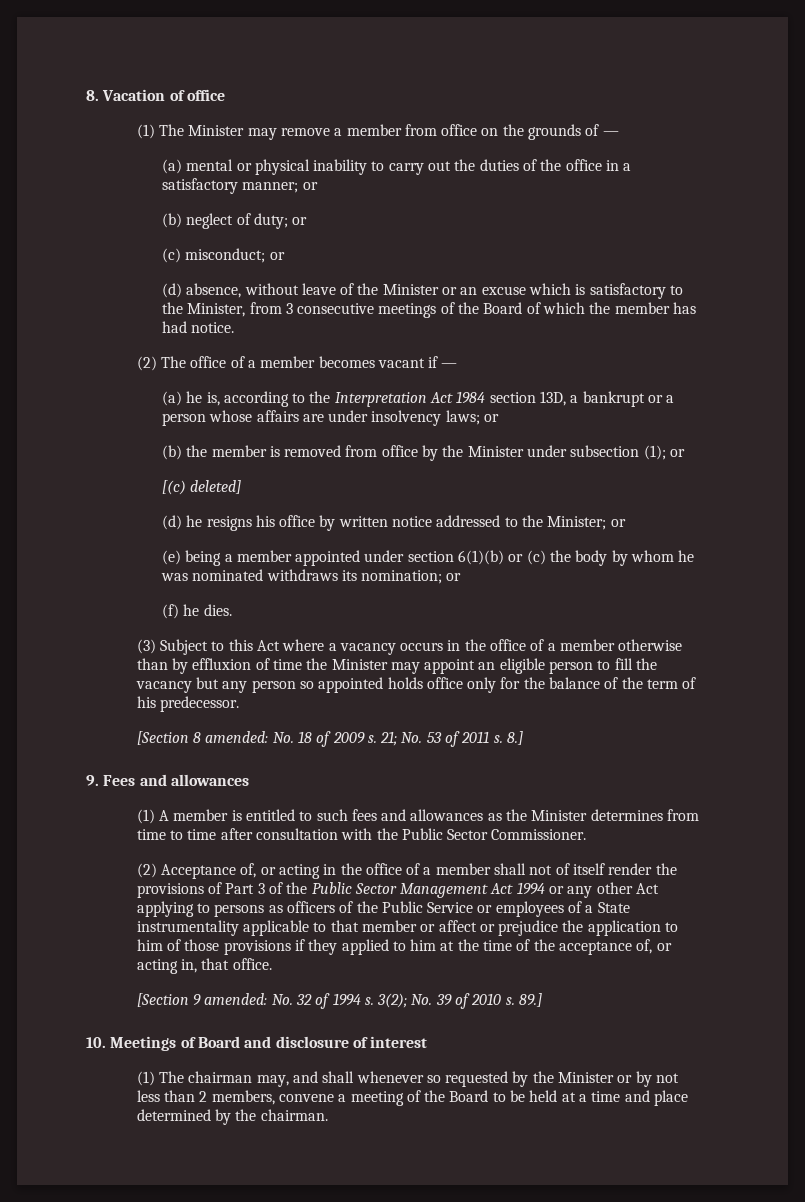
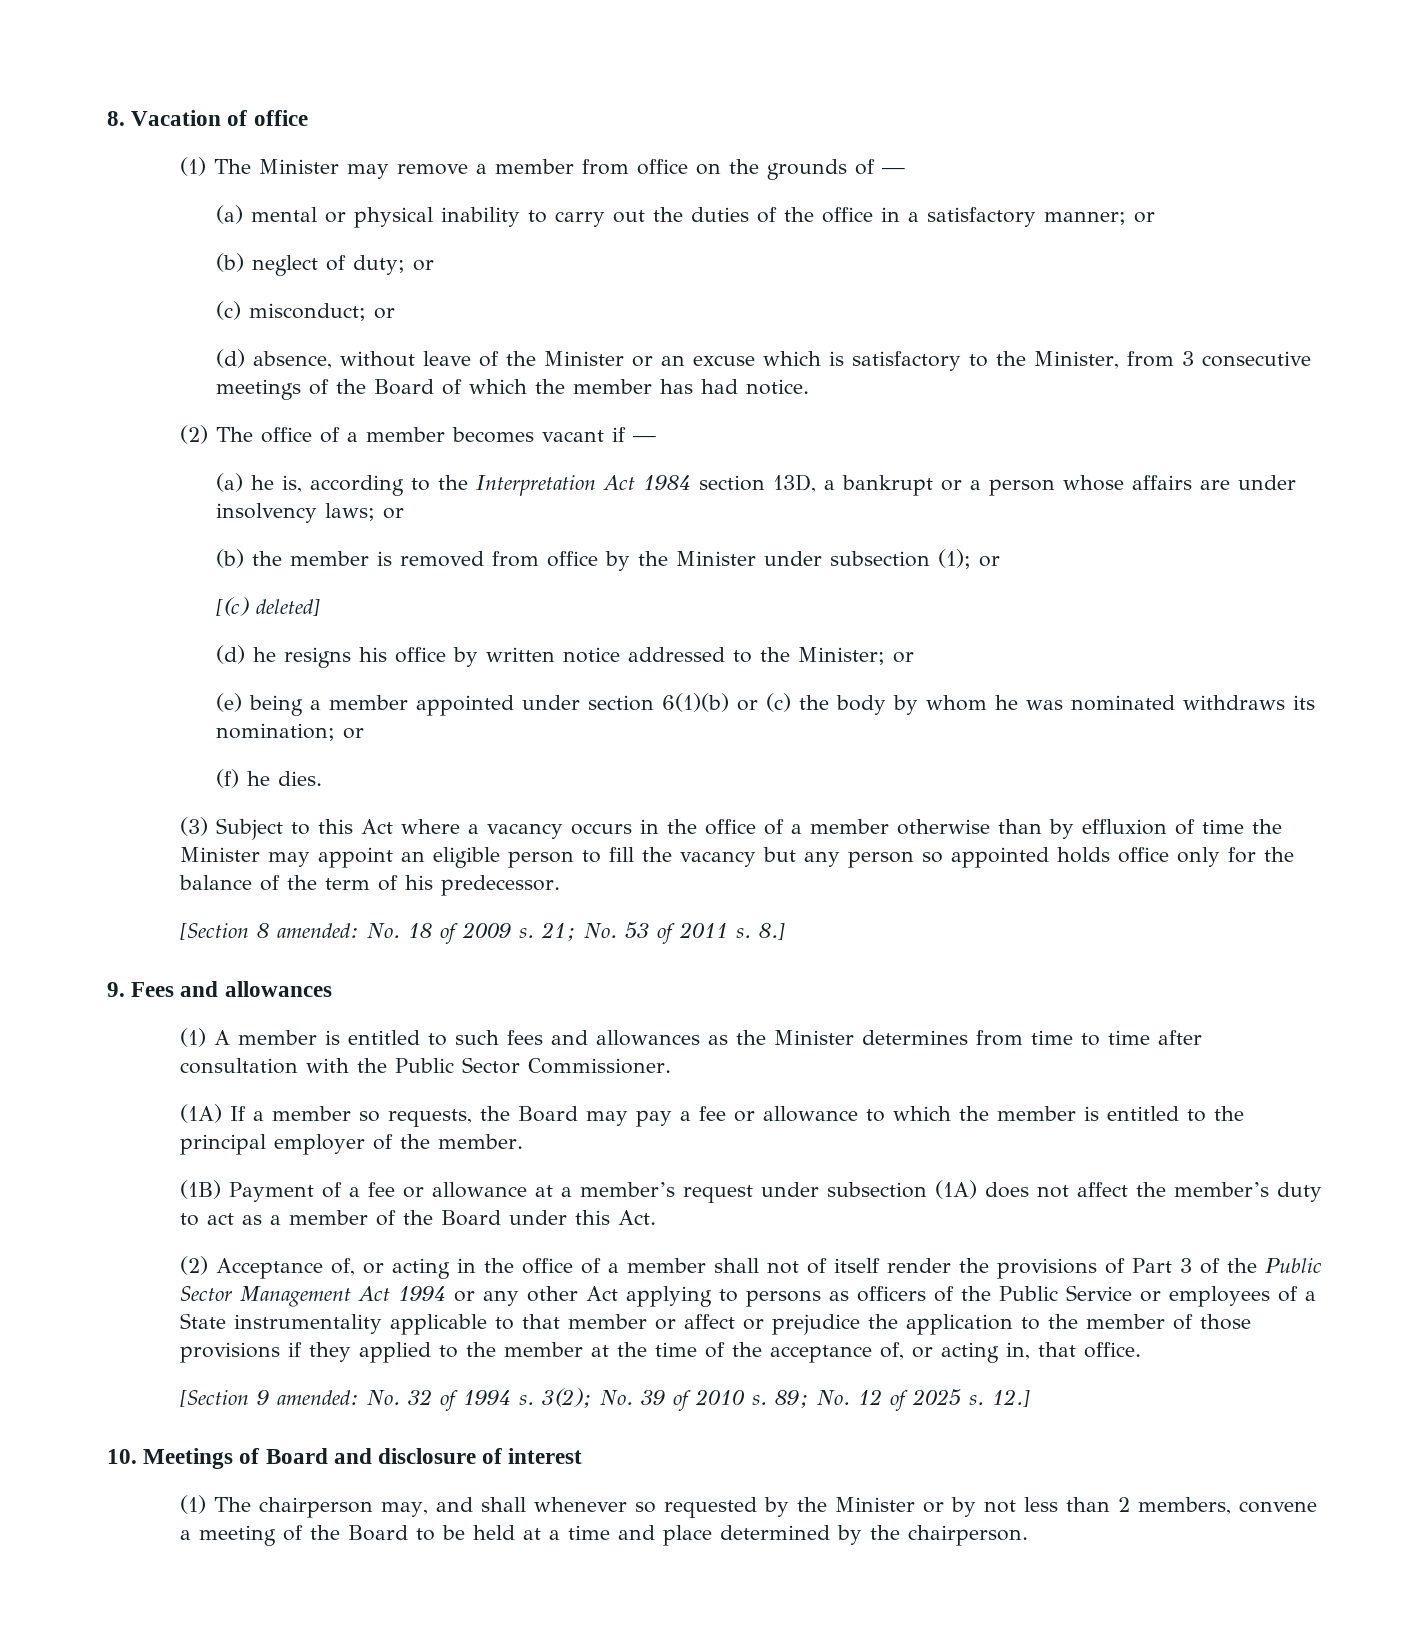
+ (1A) If a member so requests, the Board may pay a fee or allowance to which the member is entitled to the principal employer of the member.
+ (1B) Payment of a fee or allowance at a member’s request under subsection (1A) does not affect the member’s duty to act as a member of the Board under this Act.
- (2) Acceptance of, or acting in the office of a member shall not of itself render the provisions of Part 3 of the Public Sector Management Act 1994 or any other Act applying to persons as officers of the Public Service or employees of a State instrumentality applicable to that member or affect or prejudice the application to him of those provisions if they applied to him at the time of the acceptance of, or acting in, that office.
+ (2) Acceptance of, or acting in the office of a member shall not of itself render the provisions of Part 3 of the Public Sector Management Act 1994 or any other Act applying to persons as officers of the Public Service or employees of a State instrumentality applicable to that member or affect or prejudice the application to the member of those provisions if they applied to the member at the time of the acceptance of, or acting in, that office.
- 89.]
+ 89; No. 12 of 2025 s. 12.]
- (1) The chairman may, and shall whenever so requested by the Minister or by not less than 2 members, convene a meeting of the Board to be held at a time and place determined by the chairman.
+ (1) The chairperson may, and shall whenever so requested by the Minister or by not less than 2 members, convene a meeting of the Board to be held at a time and place determined by the chairperson.

